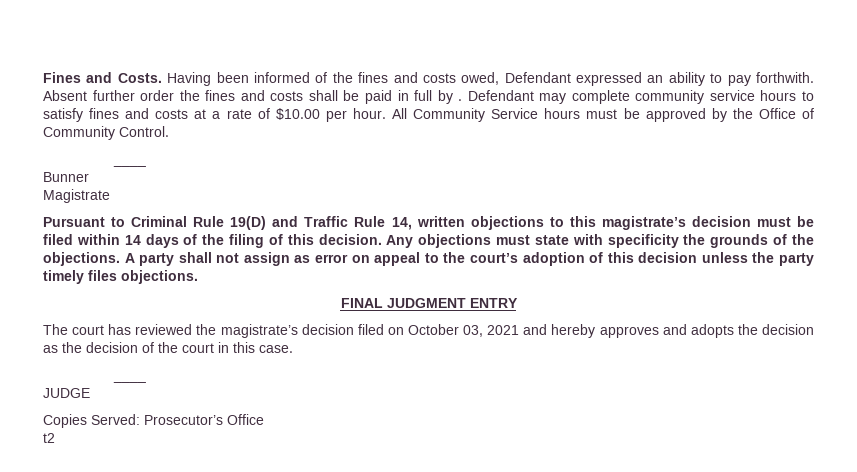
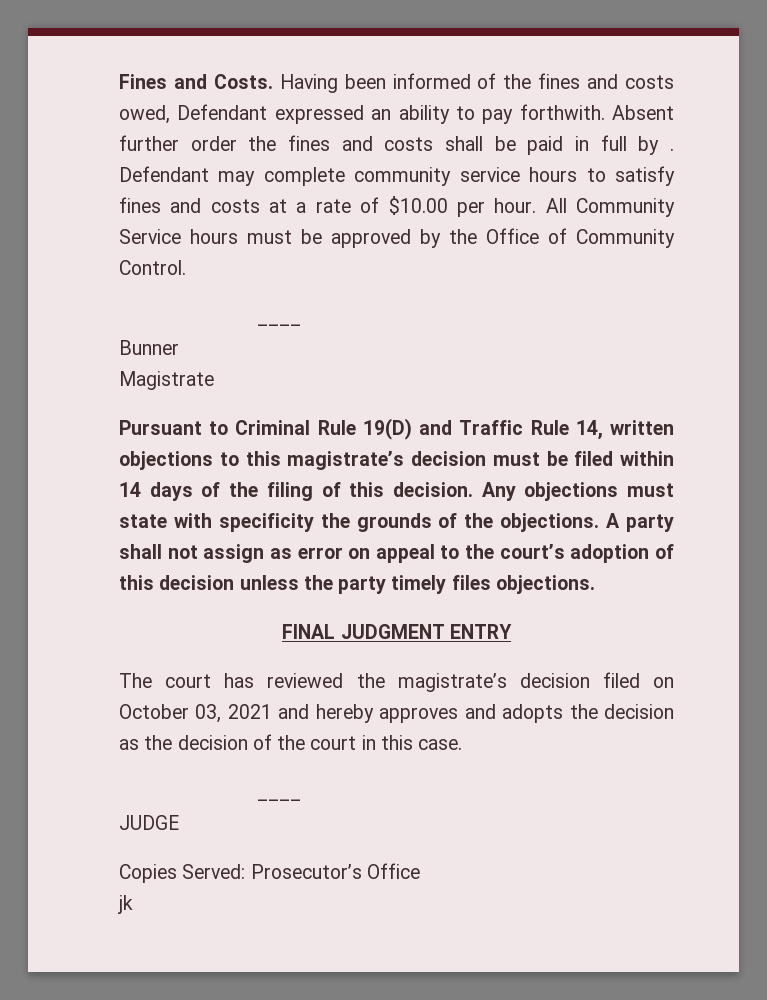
- t2
+ jk

